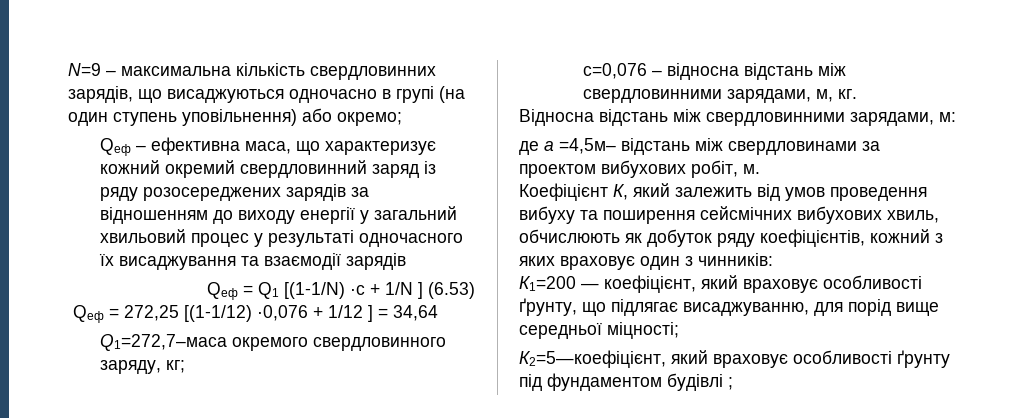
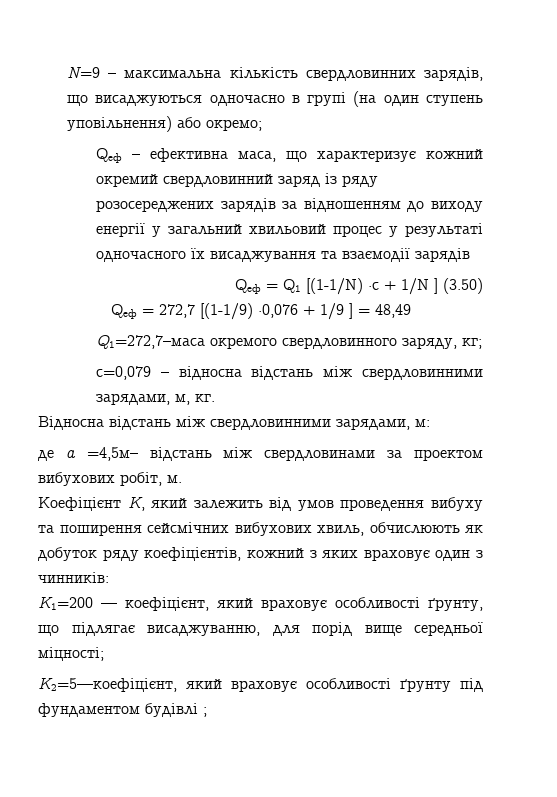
- Qеф = Q1 [(1-1/N) ·c + 1/N ] (6.53)
- Qеф = 272,25 [(1-1/12) ·0,076 + 1/12 ] = 34,64
+ Qеф = Q1 [(1-1/N) ·c + 1/N ] (3.50)
+ Qеф = 272,7 [(1-1/9) ·0,076 + 1/9 ] = 48,49
- с=0,076 – відносна відстань між свердловинними зарядами, м, кг.
+ с=0,079 – відносна відстань між свердловинними зарядами, м, кг.

